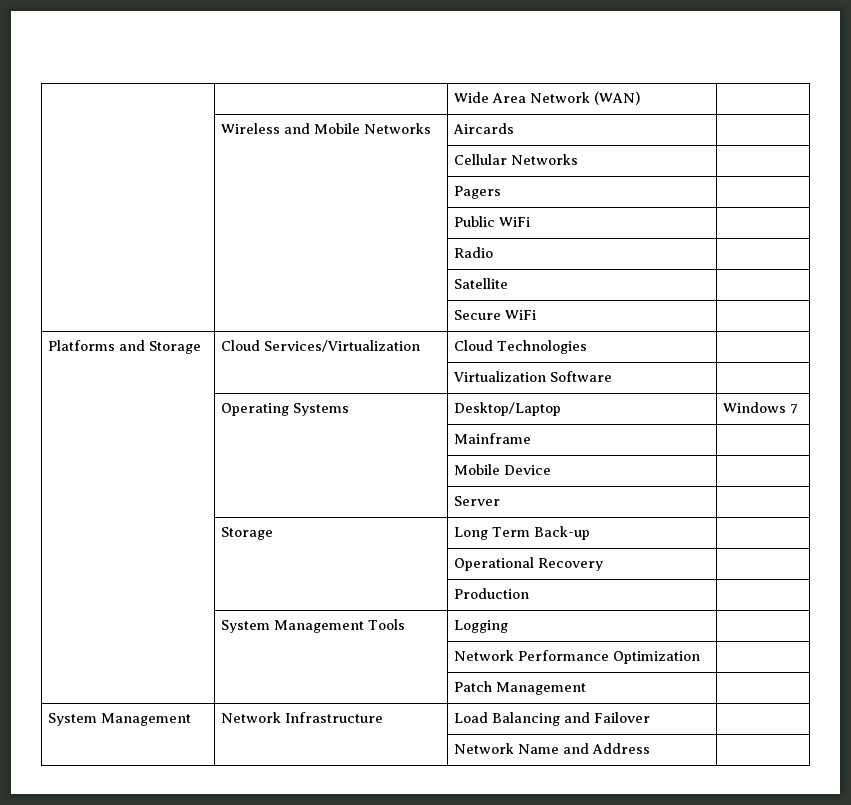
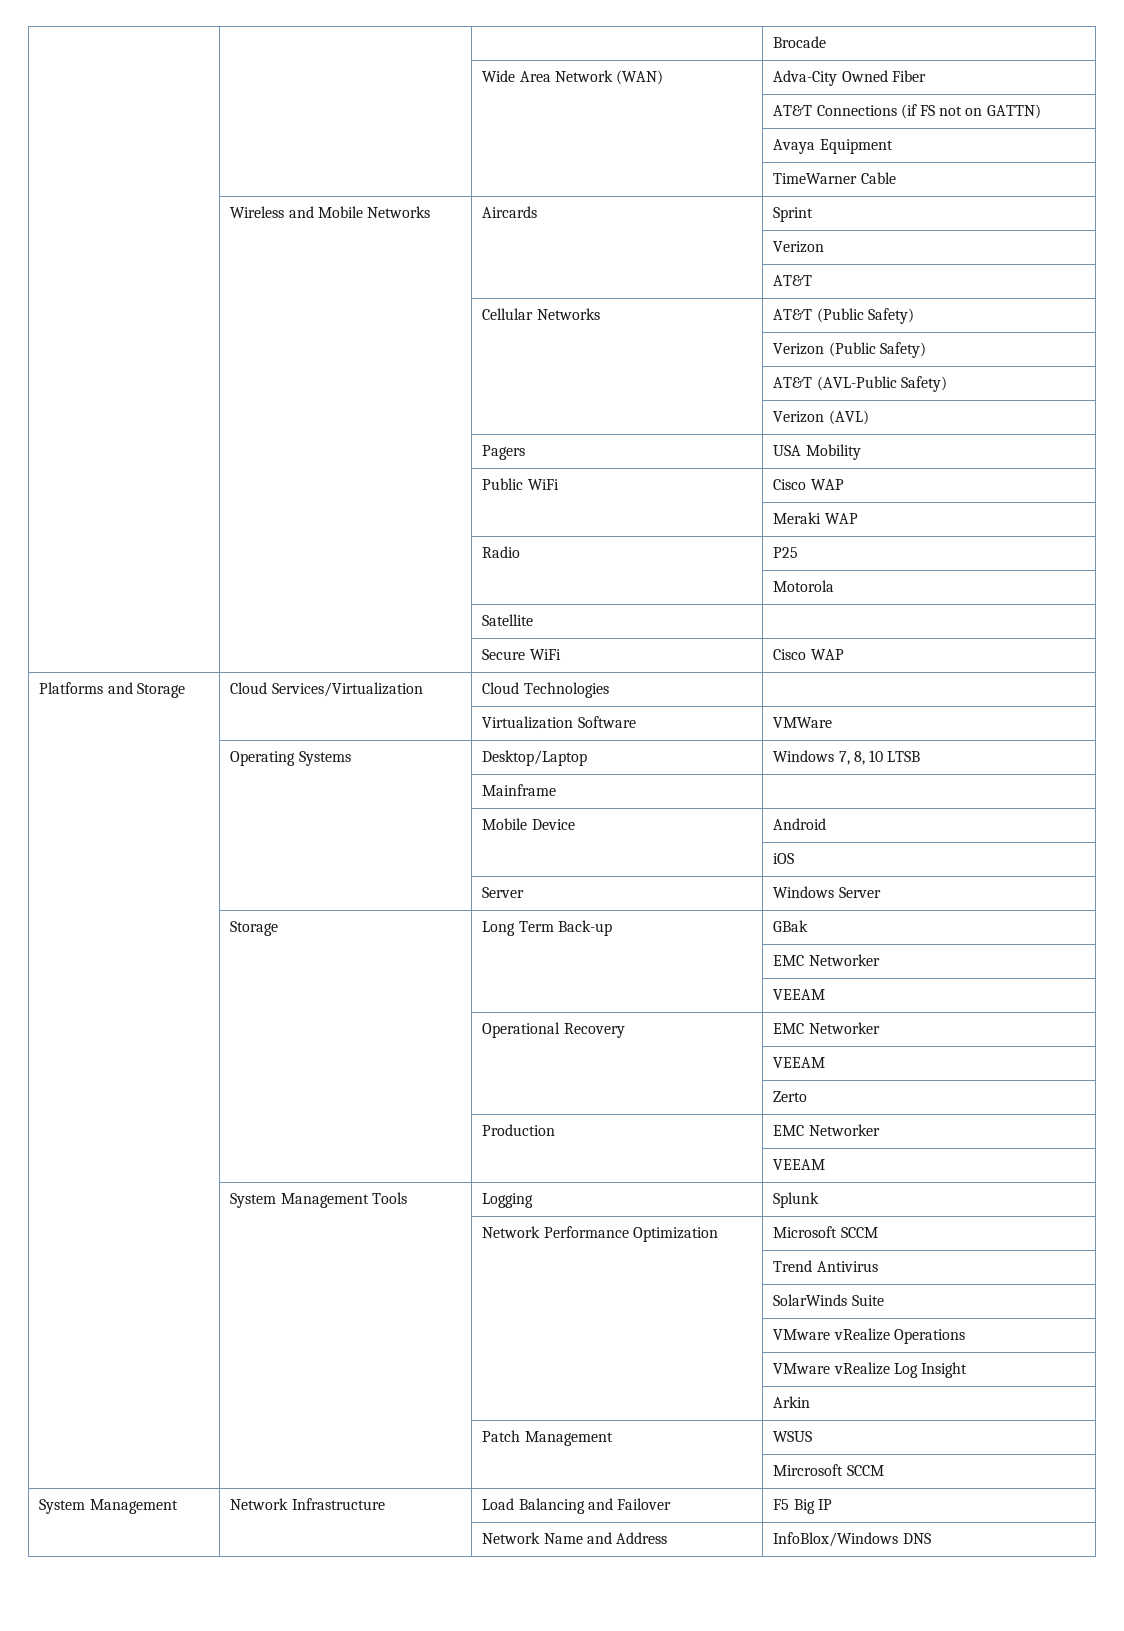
- | | Wide Area Network (WAN) |
+ | | | Brocade
+ | | Wide Area Network (WAN) | Adva-City Owned Fiber
+ | | | AT&T Connections (if FS not on GATTN)
+ | | | Avaya Equipment
+ | | | TimeWarner Cable
- | Wireless and Mobile Networks | Aircards |
+ | Wireless and Mobile Networks | Aircards | Sprint
+ | | | Verizon
+ | | | AT&T
- | | Cellular Networks |
+ | | Cellular Networks | AT&T (Public Safety)
+ | | | Verizon (Public Safety)
+ | | | AT&T (AVL-Public Safety)
+ | | | Verizon (AVL)
- | | Pagers |
+ | | Pagers | USA Mobility
- | | Public WiFi |
+ | | Public WiFi | Cisco WAP
+ | | | Meraki WAP
- | | Radio |
+ | | Radio | P25
+ | | | Motorola
- | | Secure WiFi |
+ | | Secure WiFi | Cisco WAP
- | | Virtualization Software |
+ | | Virtualization Software | VMWare
- | Operating Systems | Desktop/Laptop | Windows 7
+ | Operating Systems | Desktop/Laptop | Windows 7, 8, 10 LTSB
- | | Mobile Device |
+ | | Mobile Device | Android
+ | | | iOS
- | | Server |
+ | | Server | Windows Server
- | Storage | Long Term Back-up |
- | | Operational Recovery |
- | | Production |
+ | Storage | Long Term Back-up | GBak
+ | | | EMC Networker
+ | | | VEEAM
+ | | Operational Recovery | EMC Networker
+ | | | VEEAM
+ | | | Zerto
+ | | Production | EMC Networker
+ | | | VEEAM
- | System Management Tools | Logging |
+ | System Management Tools | Logging | Splunk
- | | Network Performance Optimization |
+ | | Network Performance Optimization | Microsoft SCCM
+ | | | Trend Antivirus
+ | | | SolarWinds Suite
+ | | | VMware vRealize Operations
+ | | | VMware vRealize Log Insight
+ | | | Arkin
- | | Patch Management |
+ | | Patch Management | WSUS
+ | | | Mircrosoft SCCM
- System Management | Network Infrastructure | Load Balancing and Failover |
+ System Management | Network Infrastructure | Load Balancing and Failover | F5 Big IP
- | | Network Name and Address |
+ | | Network Name and Address | InfoBlox/Windows DNS

